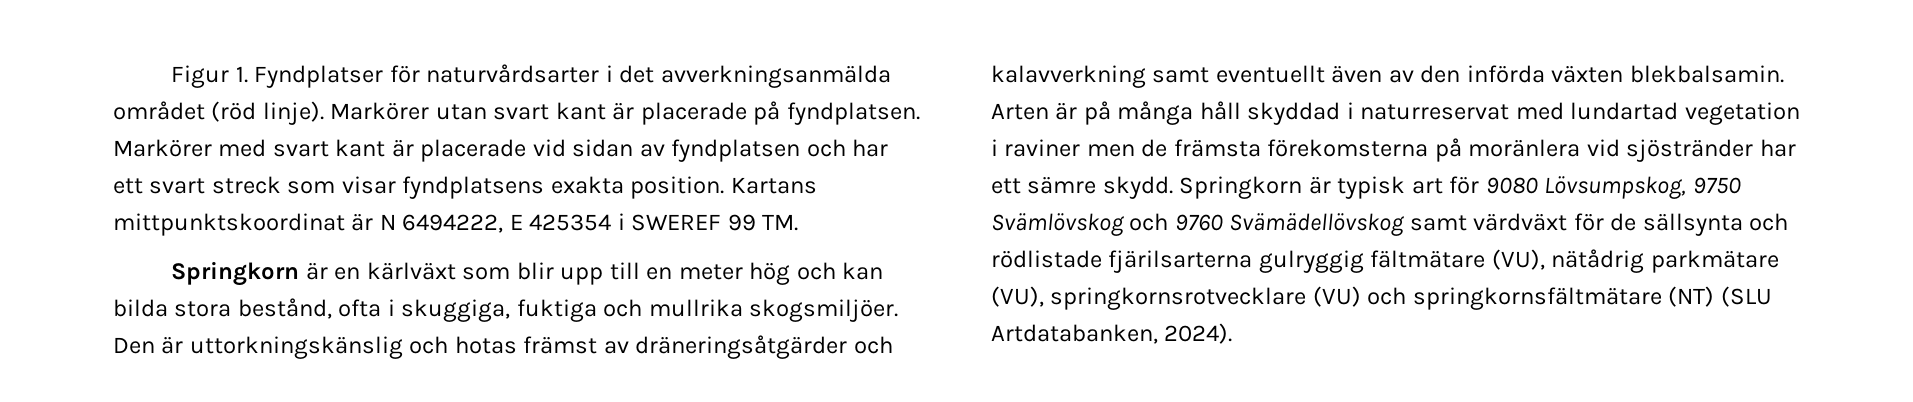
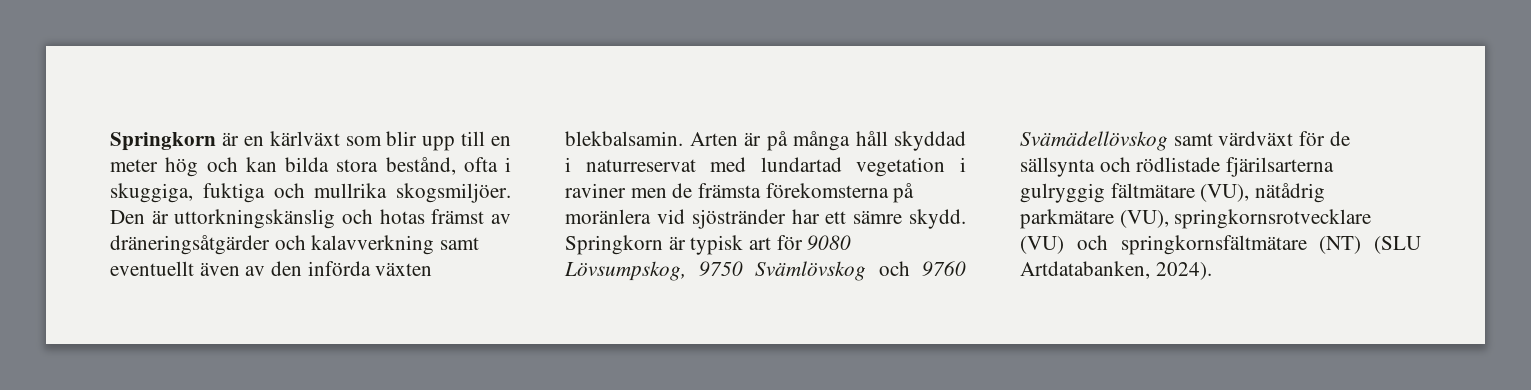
- Figur 1. Fyndplatser för naturvårdsarter i det avverkningsanmälda området (röd linje). Markörer utan svart kant är placerade på fyndplatsen. Markörer med svart kant är placerade vid sidan av fyndplatsen och har ett svart streck som visar fyndplatsens exakta position. Kartans mittpunktskoordinat är N 6494222, E 425354 i SWEREF 99 TM.

